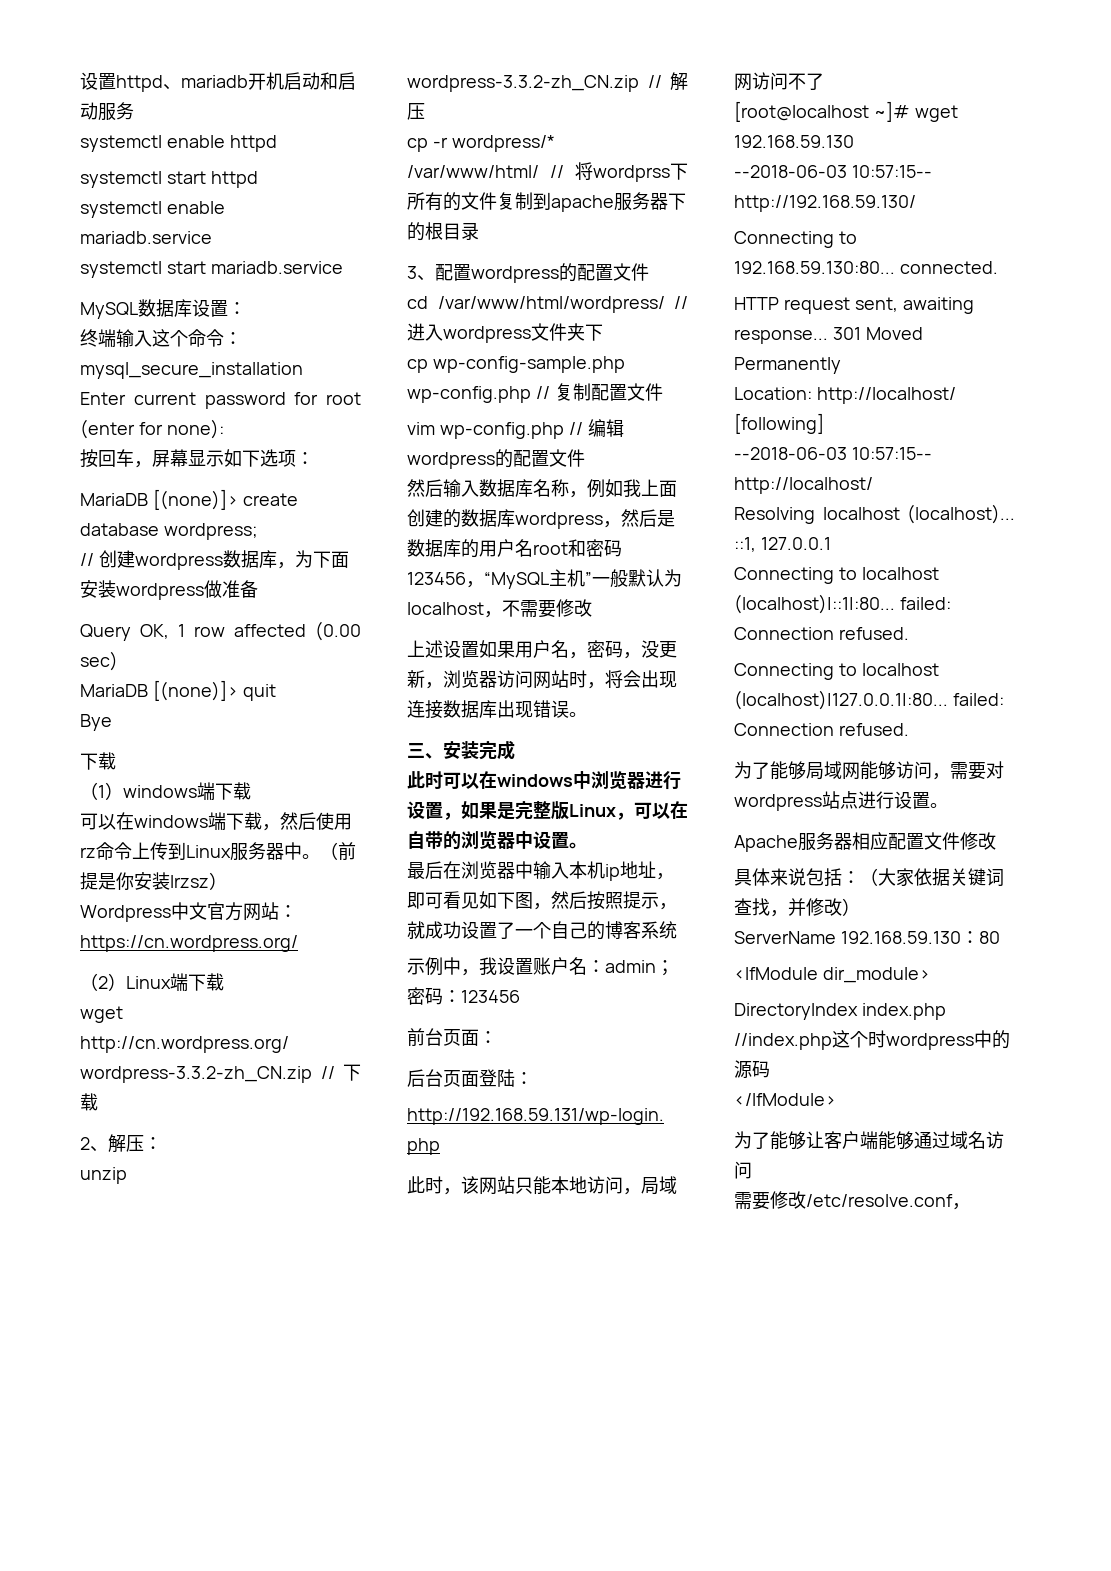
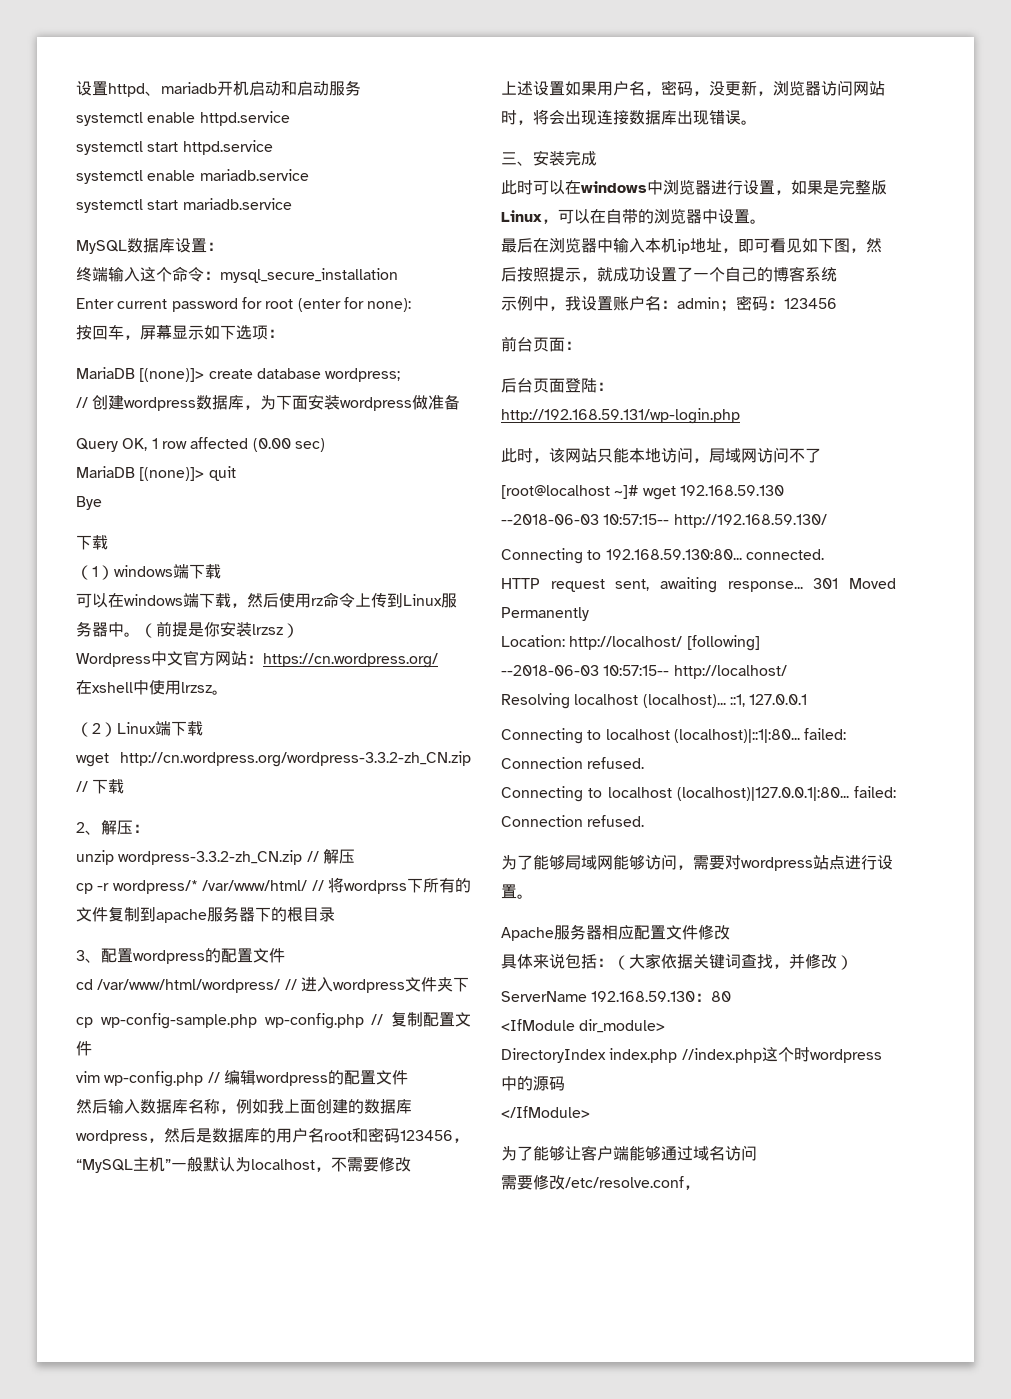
- systemctl enable httpd
- systemctl start httpd
+ systemctl enable httpd.service
+ systemctl start httpd.service
+ 在xshell中使用lrzsz。

